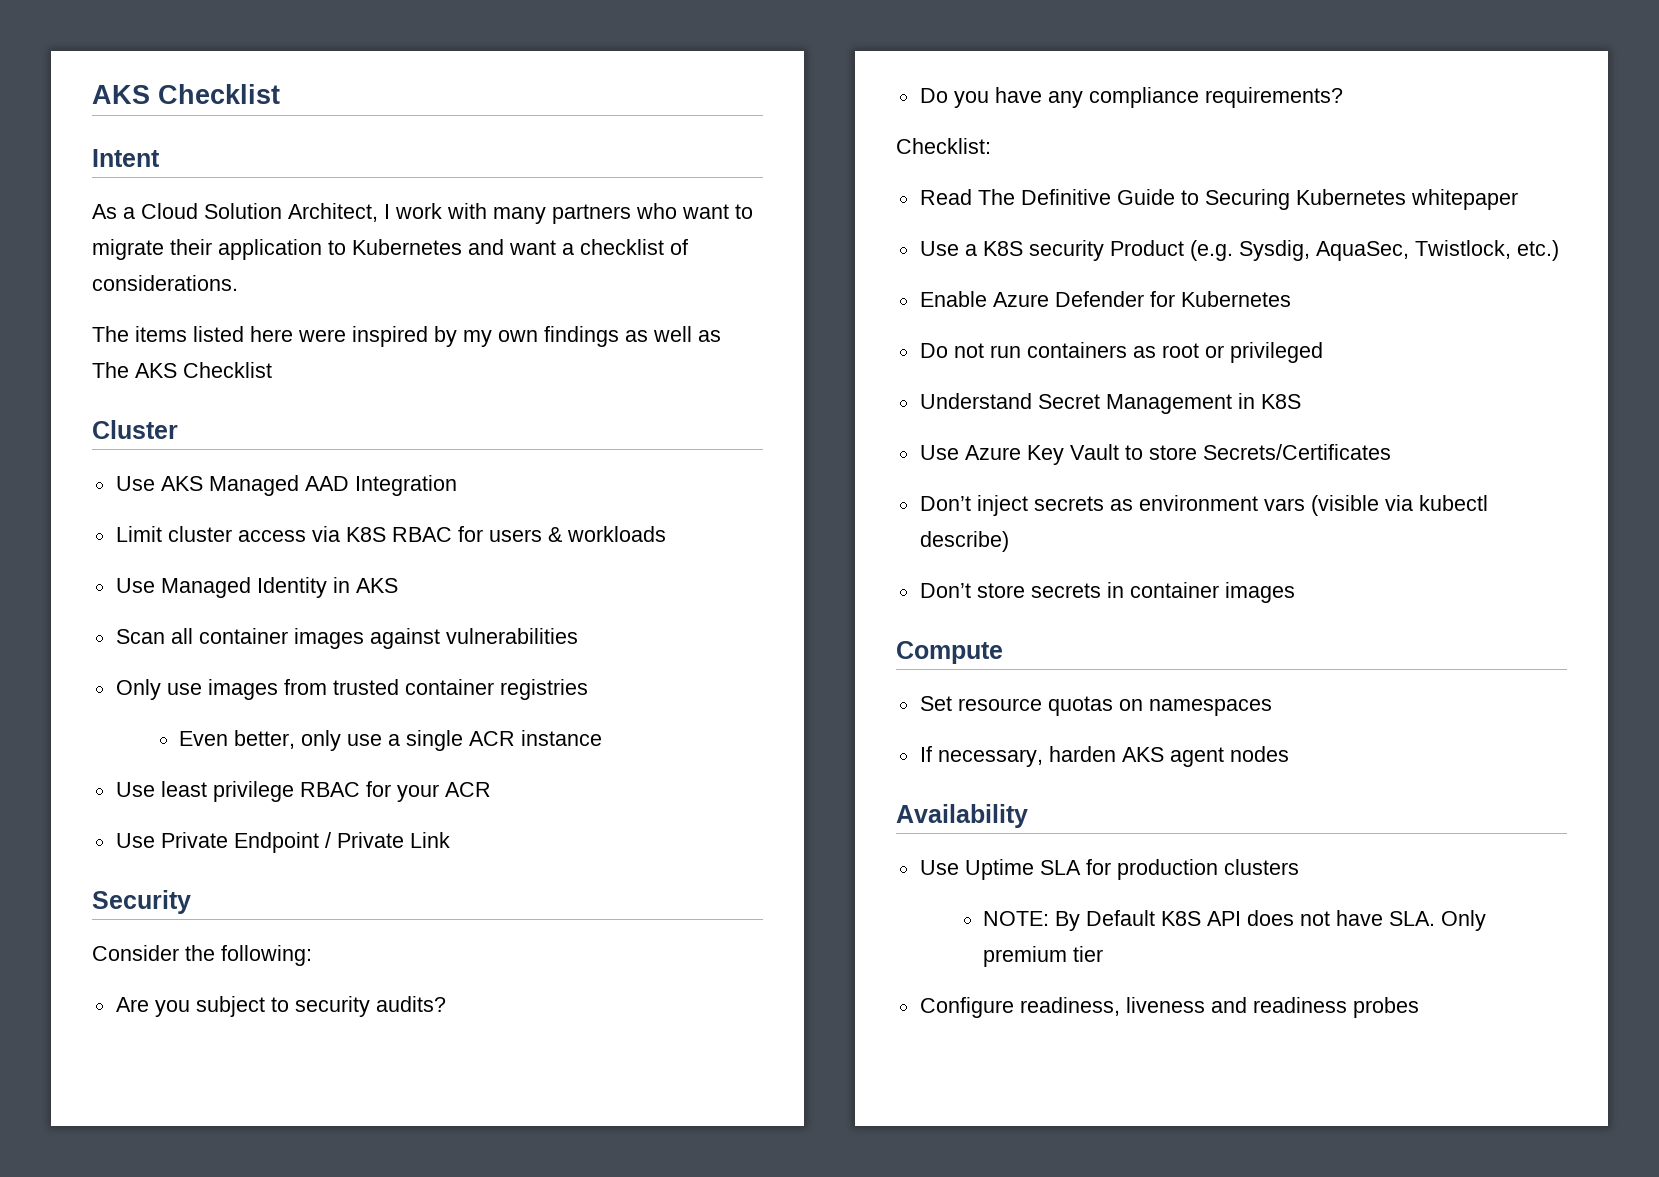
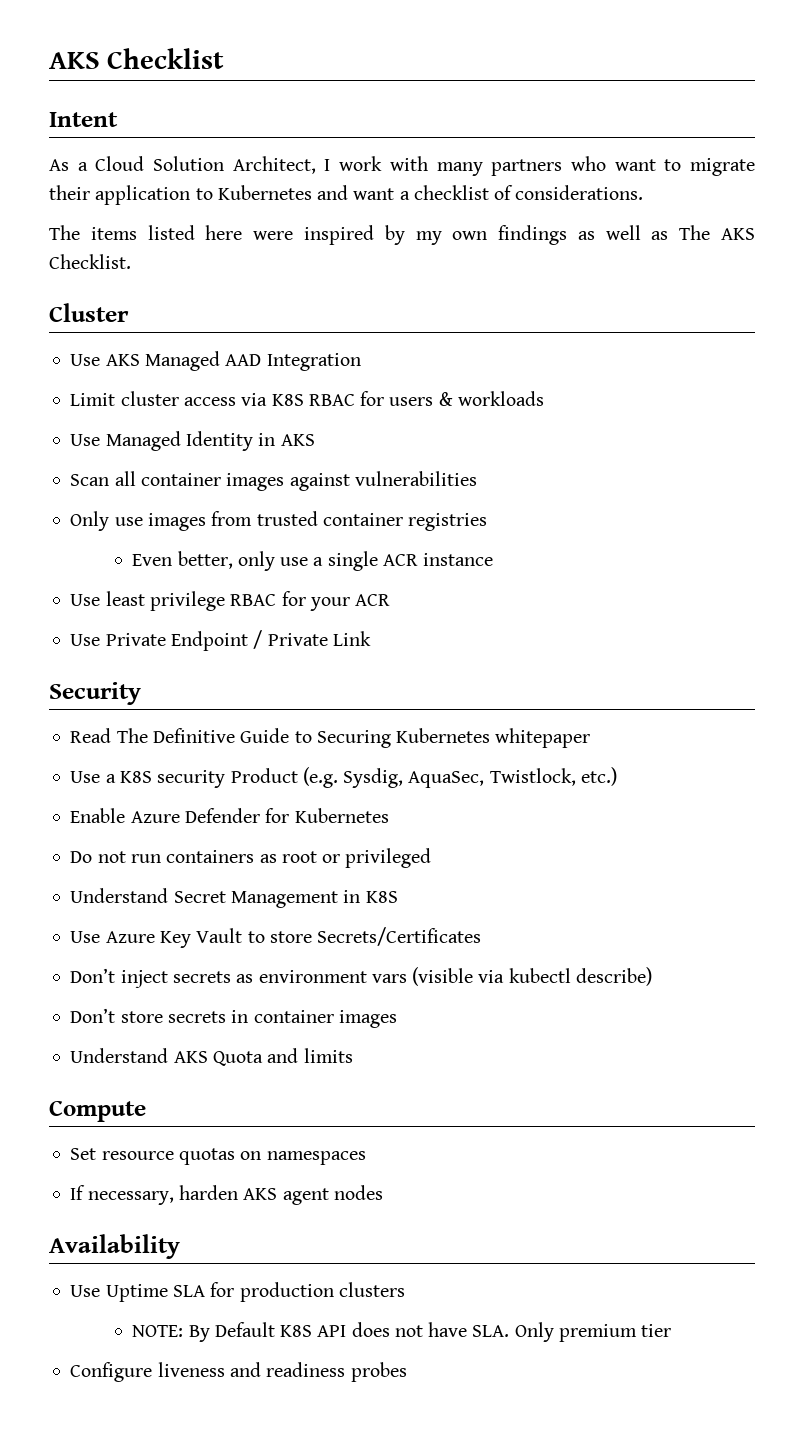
- The items listed here were inspired by my own findings as well as The AKS Checklist
+ The items listed here were inspired by my own findings as well as The AKS Checklist.
- Consider the following:
- Are you subject to security audits?
- Do you have any compliance requirements?
- Checklist:
+ Understand AKS Quota and limits
- Configure readiness, liveness and readiness probes
+ Configure liveness and readiness probes

